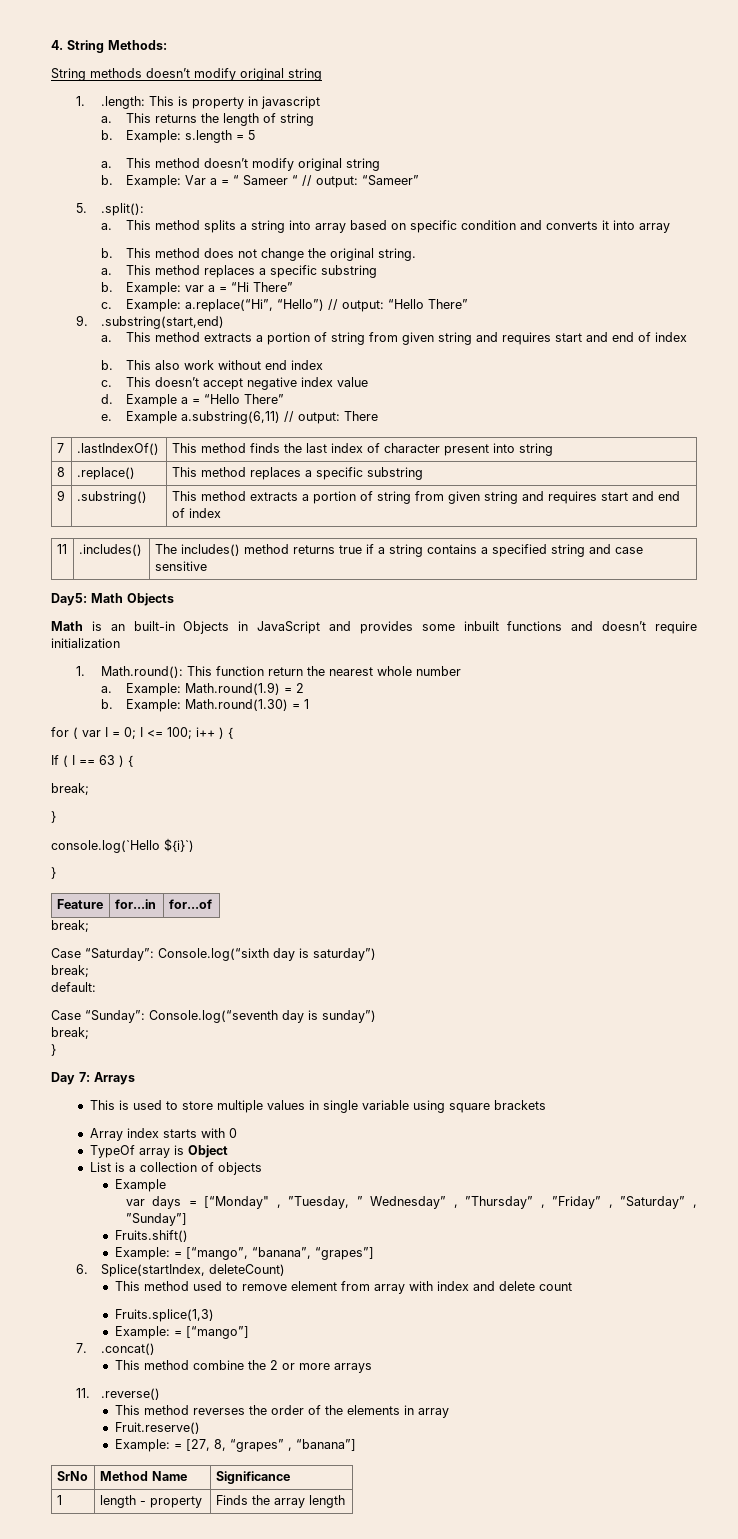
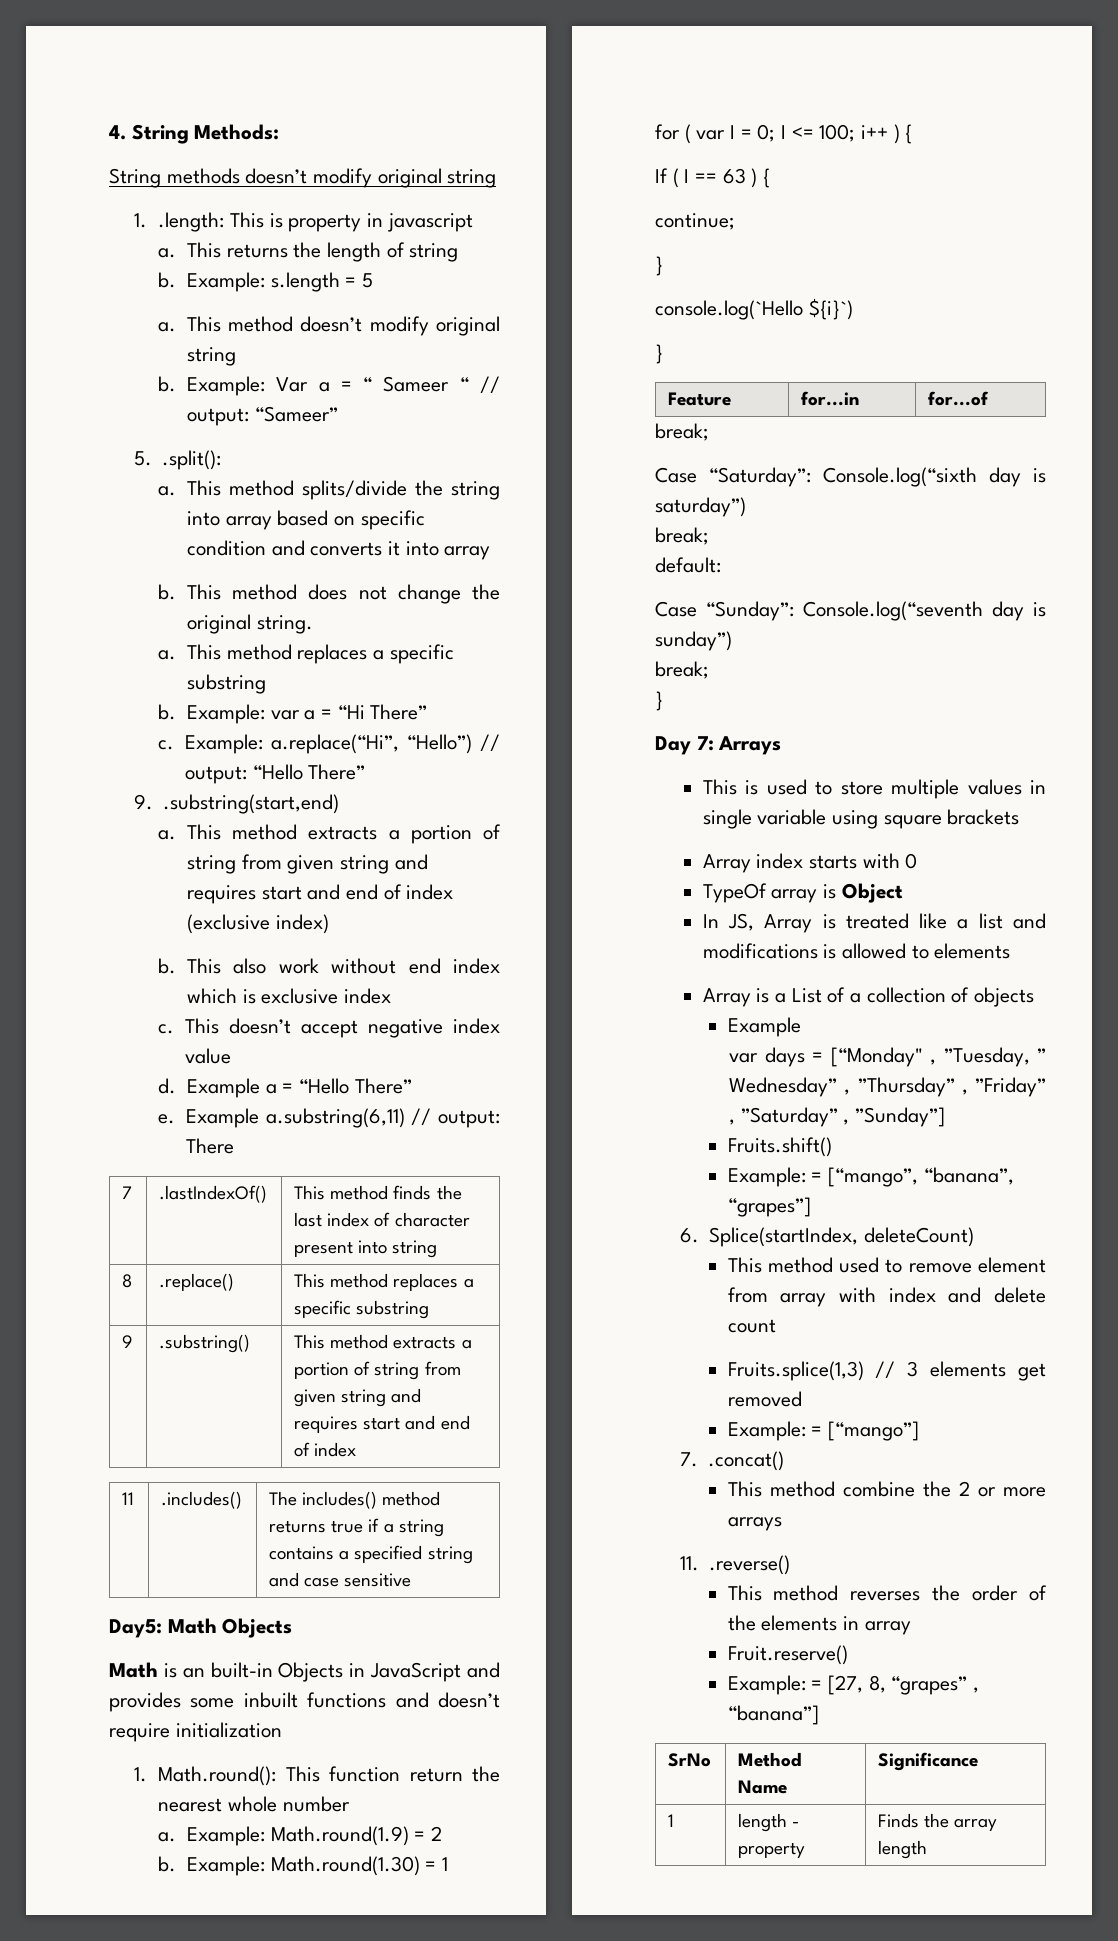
- This method splits a string into array based on specific condition and converts it into array
+ This method splits/divide the string into array based on specific condition and converts it into array
- a. This method extracts a portion of string from given string and requires start and end of index
+ a. This method extracts a portion of string from given string and requires start and end of index (exclusive index)
- This also work without end index
+ This also work without end index which is exclusive index
  If ( I == 63 ) {
- break;
+ continue;
- List is a collection of objects
+ In JS, Array is treated like a list and modifications is allowed to elements
+ Array is a List of a collection of objects
- Fruits.splice(1,3)
+ Fruits.splice(1,3) // 3 elements get removed

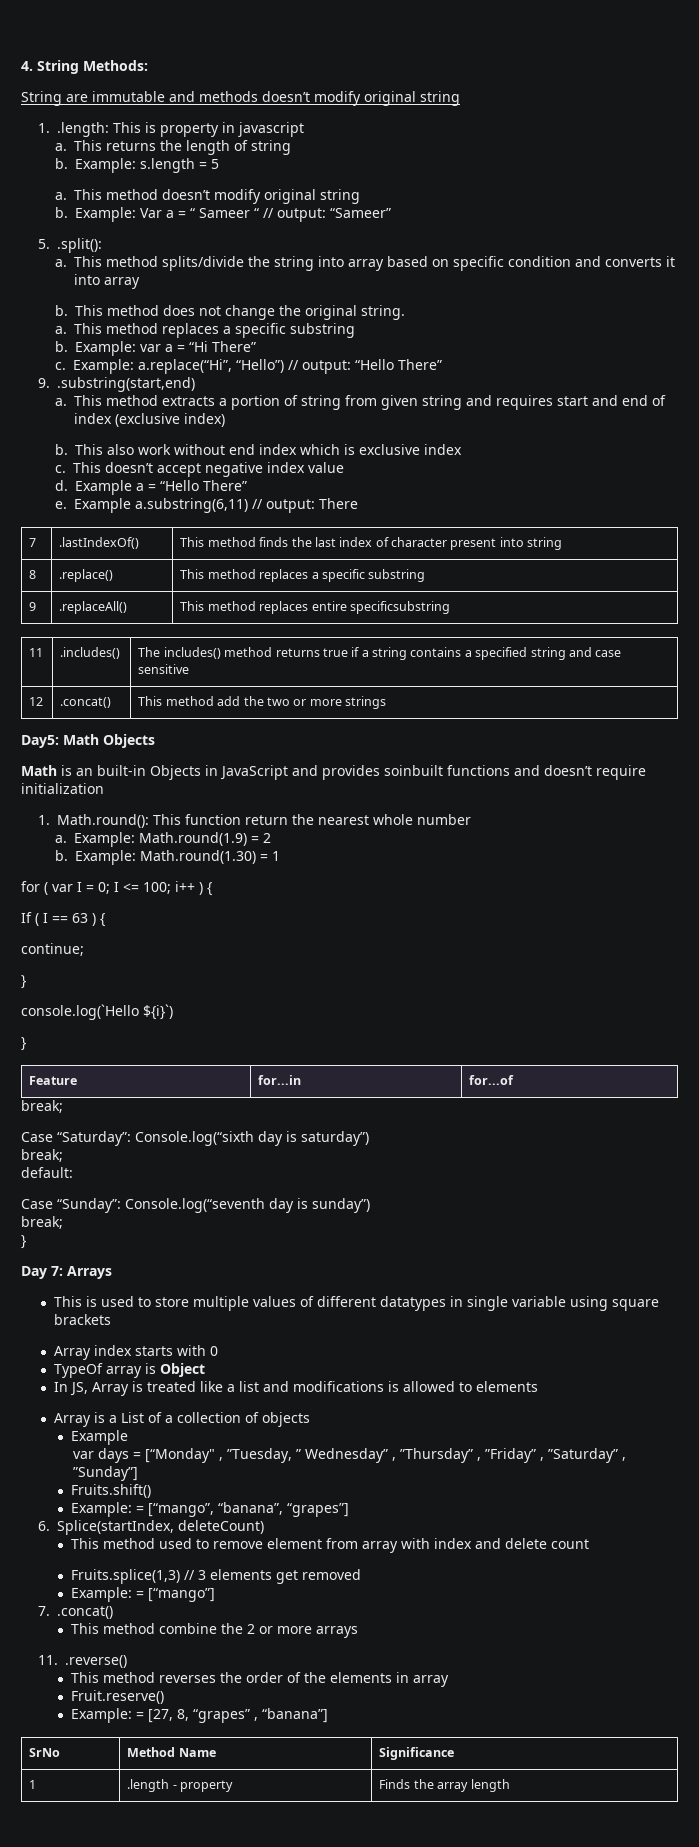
- String methods doesn’t modify original string
+ String are immutable and methods doesn’t modify original string
- 9 | .substring() | This method extracts a portion of string from given string and requires start and end of index
+ 9 | .replaceAll() | This method replaces entire specificsubstring
+ 12 | .concat() | This method add the two or more strings
- Math is an built-in Objects in JavaScript and provides some inbuilt functions and doesn’t require initialization
+ Math is an built-in Objects in JavaScript and provides soinbuilt functions and doesn’t require initialization
- This is used to store multiple values in single variable using square brackets
+ This is used to store multiple values of different datatypes in single variable using square brackets
- 1 | length - property | Finds the array length
+ 1 | .length - property | Finds the array length

